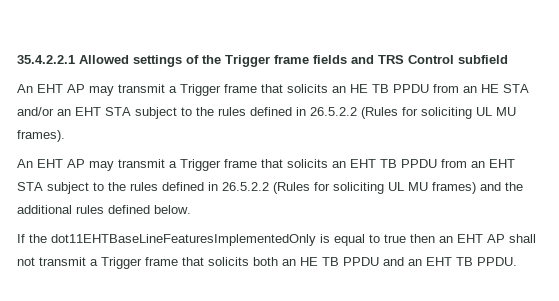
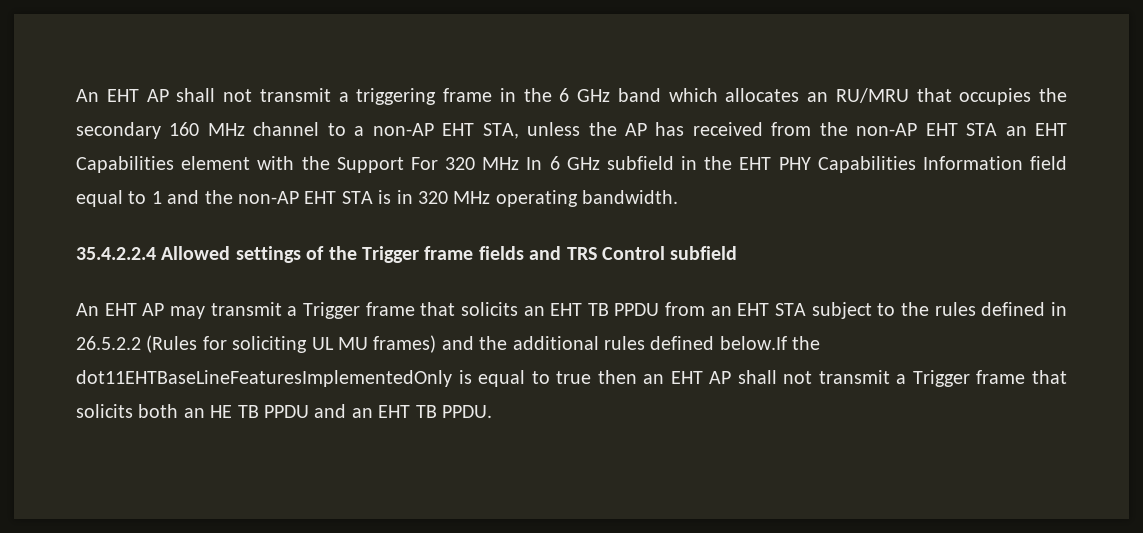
- 35.4.2.2.1 Allowed settings of the Trigger frame fields and TRS Control subfield
+ An EHT AP shall not transmit a triggering frame in the 6 GHz band which allocates an RU/MRU that occupies the secondary 160 MHz channel to a non-AP EHT STA, unless the AP has received from the non-AP EHT STA an EHT Capabilities element with the Support For 320 MHz In 6 GHz subfield in the EHT PHY Capabilities Information field equal to 1 and the non-AP EHT STA is in 320 MHz operating bandwidth.
+ 35.4.2.2.4 Allowed settings of the Trigger frame fields and TRS Control subfield
- An EHT AP may transmit a Trigger frame that solicits an HE TB PPDU from an HE STA and/or an EHT STA subject to the rules defined in 26.5.2.2 (Rules for soliciting UL MU frames).
- An EHT AP may transmit a Trigger frame that solicits an EHT TB PPDU from an EHT STA subject to the rules defined in 26.5.2.2 (Rules for soliciting UL MU frames) and the additional rules defined below.
- If the dot11EHTBaseLineFeaturesImplementedOnly is equal to true then an EHT AP shall not transmit a Trigger frame that solicits both an HE TB PPDU and an EHT TB PPDU.
+ An EHT AP may transmit a Trigger frame that solicits an EHT TB PPDU from an EHT STA subject to the rules defined in 26.5.2.2 (Rules for soliciting UL MU frames) and the additional rules defined below.If the dot11EHTBaseLineFeaturesImplementedOnly is equal to true then an EHT AP shall not transmit a Trigger frame that solicits both an HE TB PPDU and an EHT TB PPDU.

